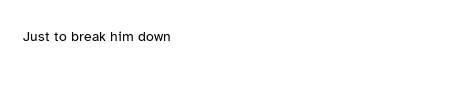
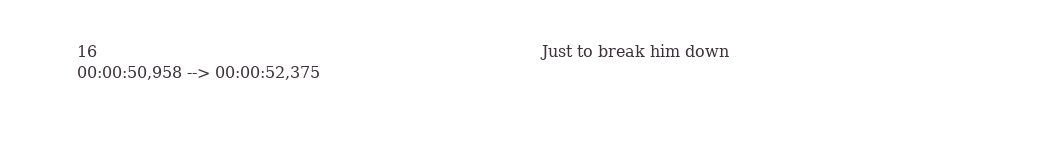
+ 16
+ 00:00:50,958 --> 00:00:52,375

